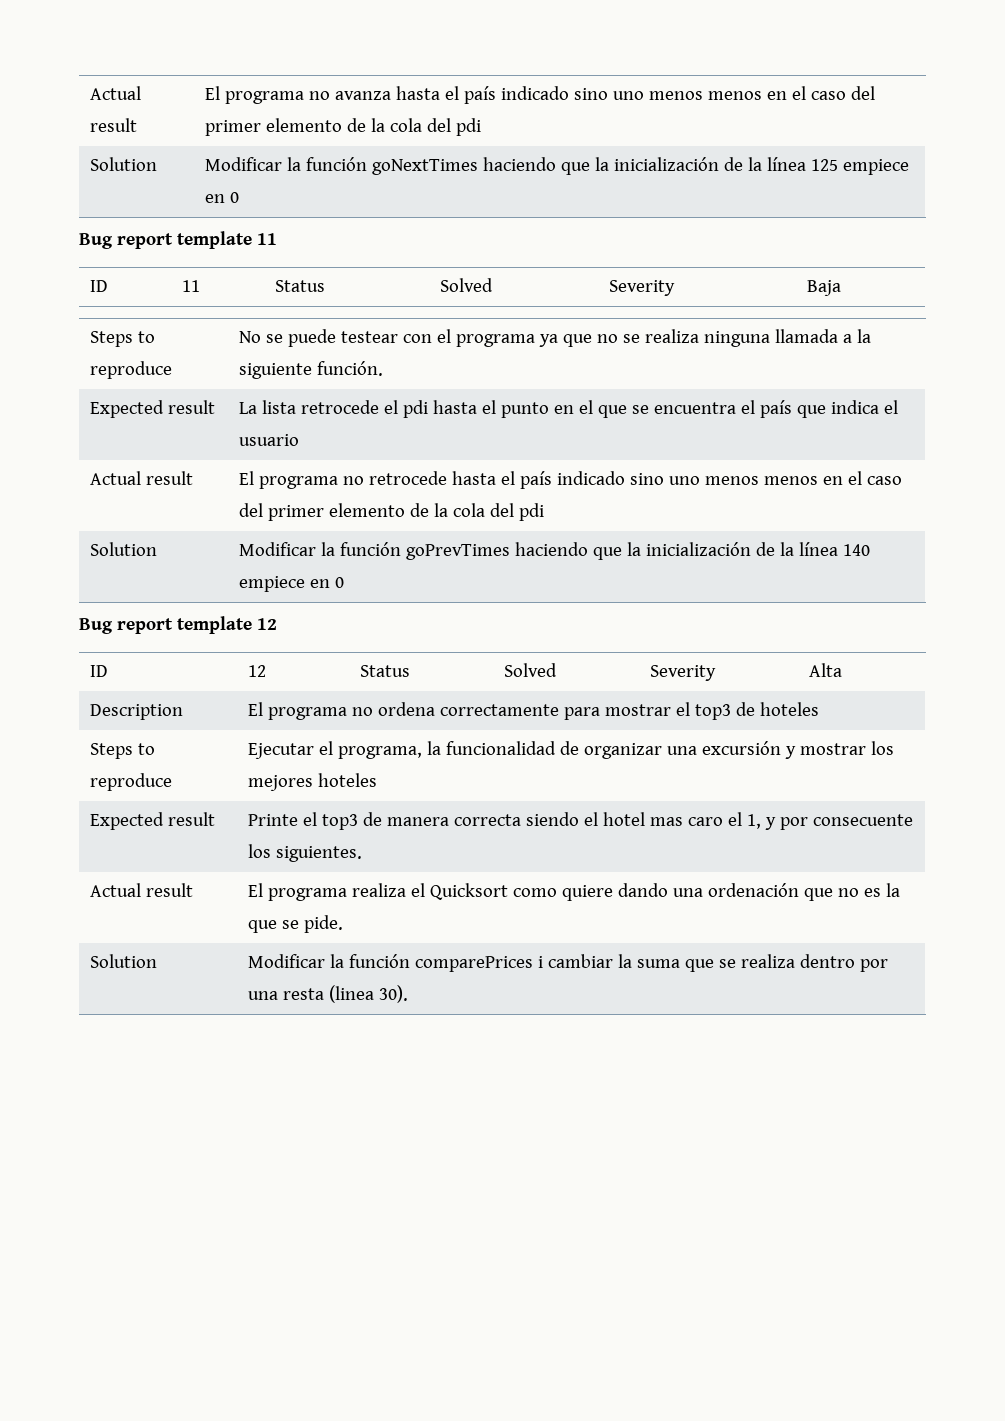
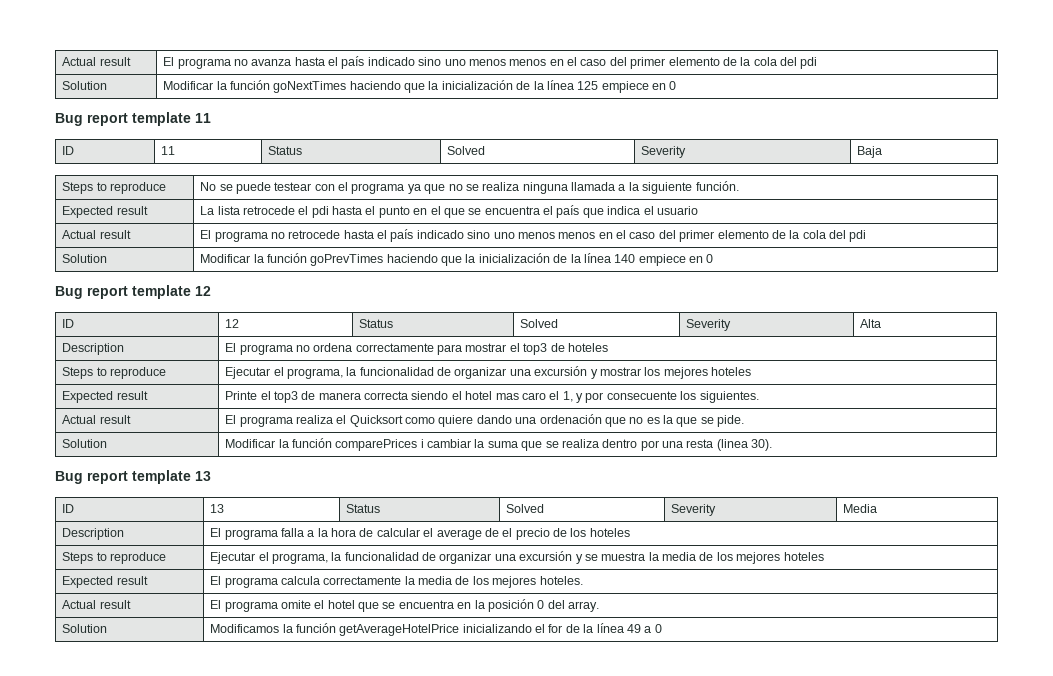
+ Bug report template 13
+ ID | 13 | Status | Solved | Severity | Media
+ Description | El programa falla a la hora de calcular el average de el precio de los hoteles
+ Steps to reproduce | Ejecutar el programa, la funcionalidad de organizar una excursión y se muestra la media de los mejores hoteles
+ Expected result | El programa calcula correctamente la media de los mejores hoteles.
+ Actual result | El programa omite el hotel que se encuentra en la posición 0 del array.
+ Solution | Modificamos la función getAverageHotelPrice inicializando el for de la línea 49 a 0

